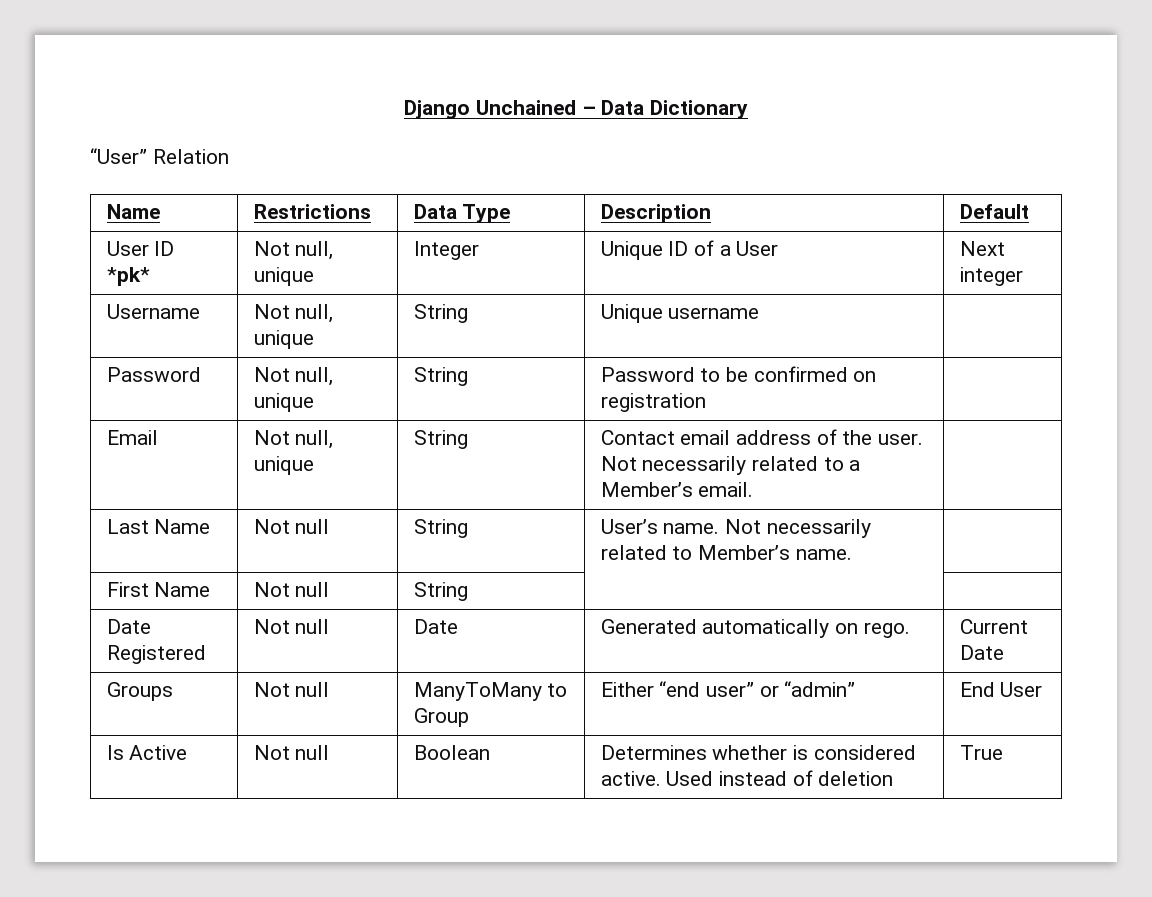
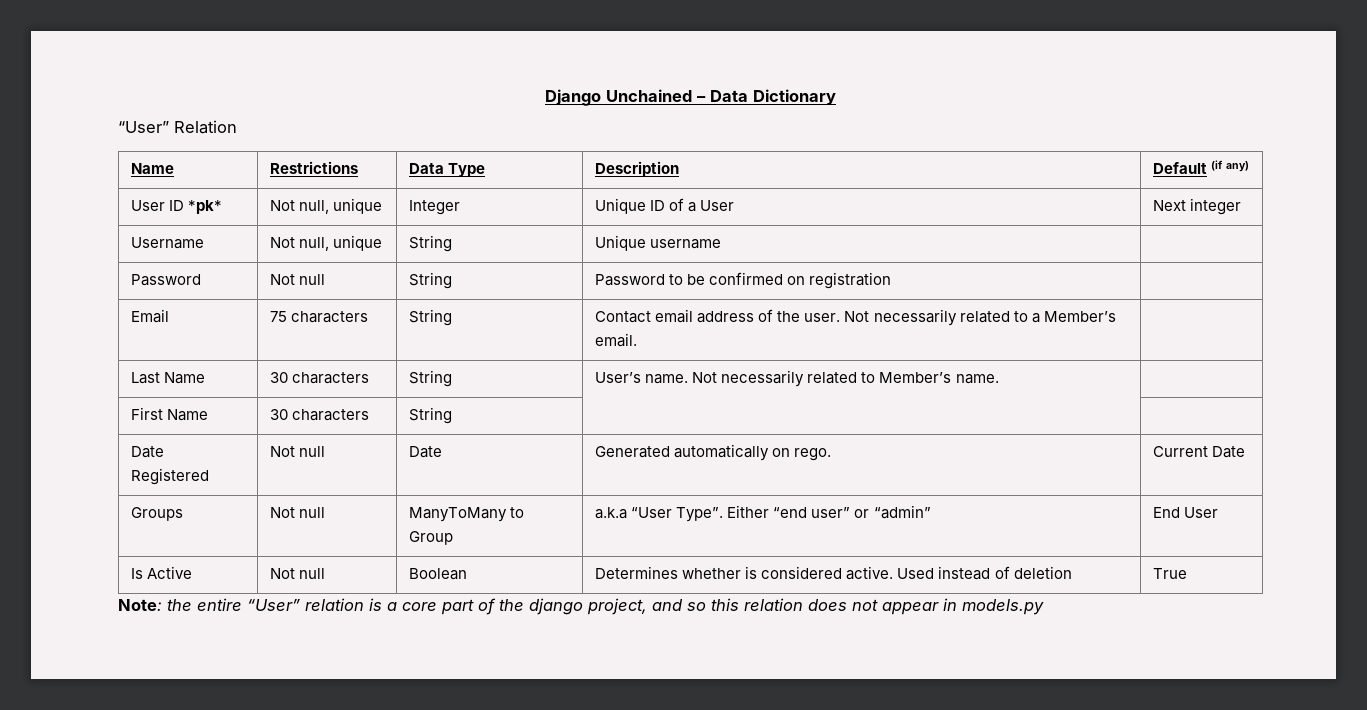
- Name | Restrictions | Data Type | Description | Default
+ Name | Restrictions | Data Type | Description | Default (if any)
- Password | Not null, unique | String | Password to be confirmed on registration |
+ Password | Not null | String | Password to be confirmed on registration |
- Email | Not null, unique | String | Contact email address of the user. Not necessarily related to a Member’s email. |
+ Email | 75 characters | String | Contact email address of the user. Not necessarily related to a Member’s email. |
- Last Name | Not null | String | User’s name. Not necessarily related to Member’s name. |
+ Last Name | 30 characters | String | User’s name. Not necessarily related to Member’s name. |
- First Name | Not null | String | |
+ First Name | 30 characters | String | |
- Groups | Not null | ManyToMany to Group | Either “end user” or “admin” | End User
+ Groups | Not null | ManyToMany to Group | a.k.a “User Type”. Either “end user” or “admin” | End User
+ Note: the entire “User” relation is a core part of the django project, and so this relation does not appear in models.py

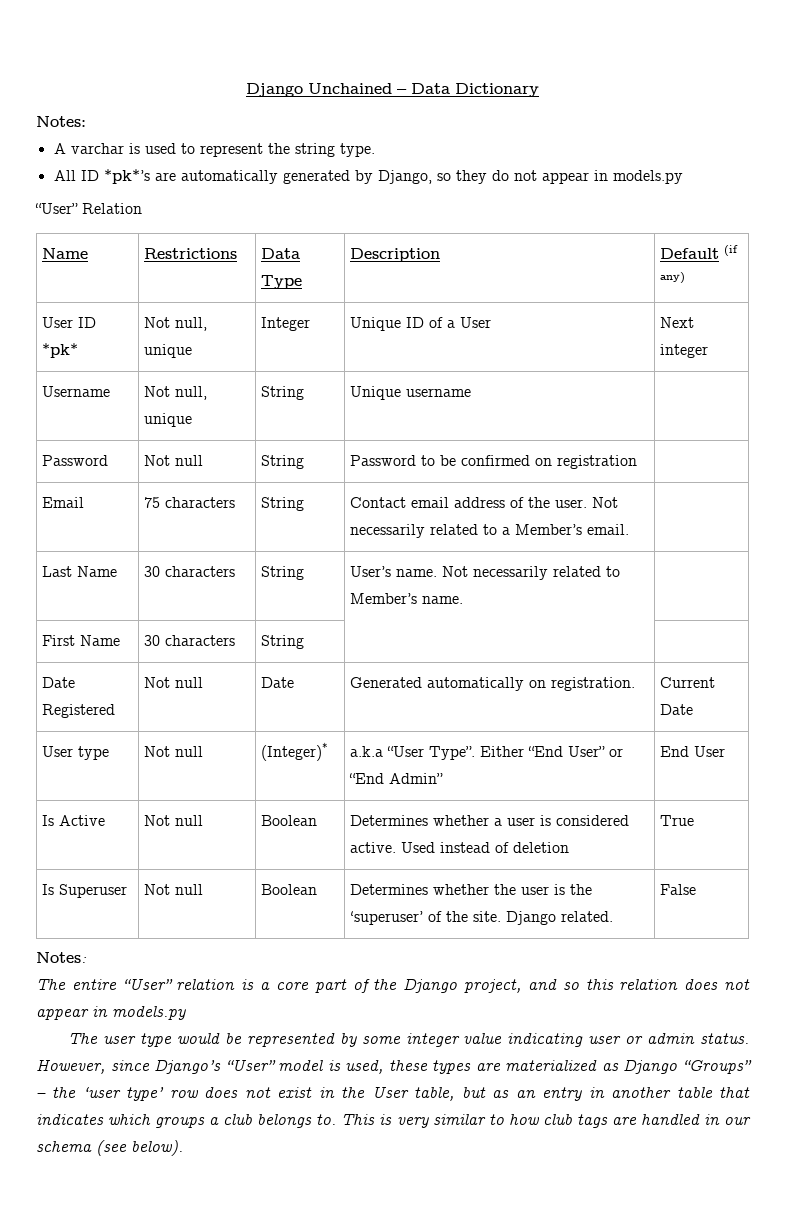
  Django Unchained – Data Dictionary
+ Notes:
+ A varchar is used to represent the string type.
+ All ID *pk*’s are automatically generated by Django, so they do not appear in models.py
- Date Registered | Not null | Date | Generated automatically on rego. | Current Date
+ Date Registered | Not null | Date | Generated automatically on registration. | Current Date
- Groups | Not null | ManyToMany to Group | a.k.a “User Type”. Either “end user” or “admin” | End User
+ User type | Not null | (Integer)* | a.k.a “User Type”. Either “End User” or “End Admin” | End User
- Is Active | Not null | Boolean | Determines whether is considered active. Used instead of deletion | True
+ Is Active | Not null | Boolean | Determines whether a user is considered active. Used instead of deletion | True
- Note: the entire “User” relation is a core part of the django project, and so this relation does not appear in models.py
+ Is Superuser | Not null | Boolean | Determines whether the user is the ‘superuser’ of the site. Django related. | False
+ Notes:
+ The entire “User” relation is a core part of the Django project, and so this relation does not appear in models.py
+ The user type would be represented by some integer value indicating user or admin status. However, since Django’s “User” model is used, these types are materialized as Django “Groups” – the ‘user type’ row does not exist in the User table, but as an entry in another table that indicates which groups a club belongs to. This is very similar to how club tags are handled in our schema (see below).

